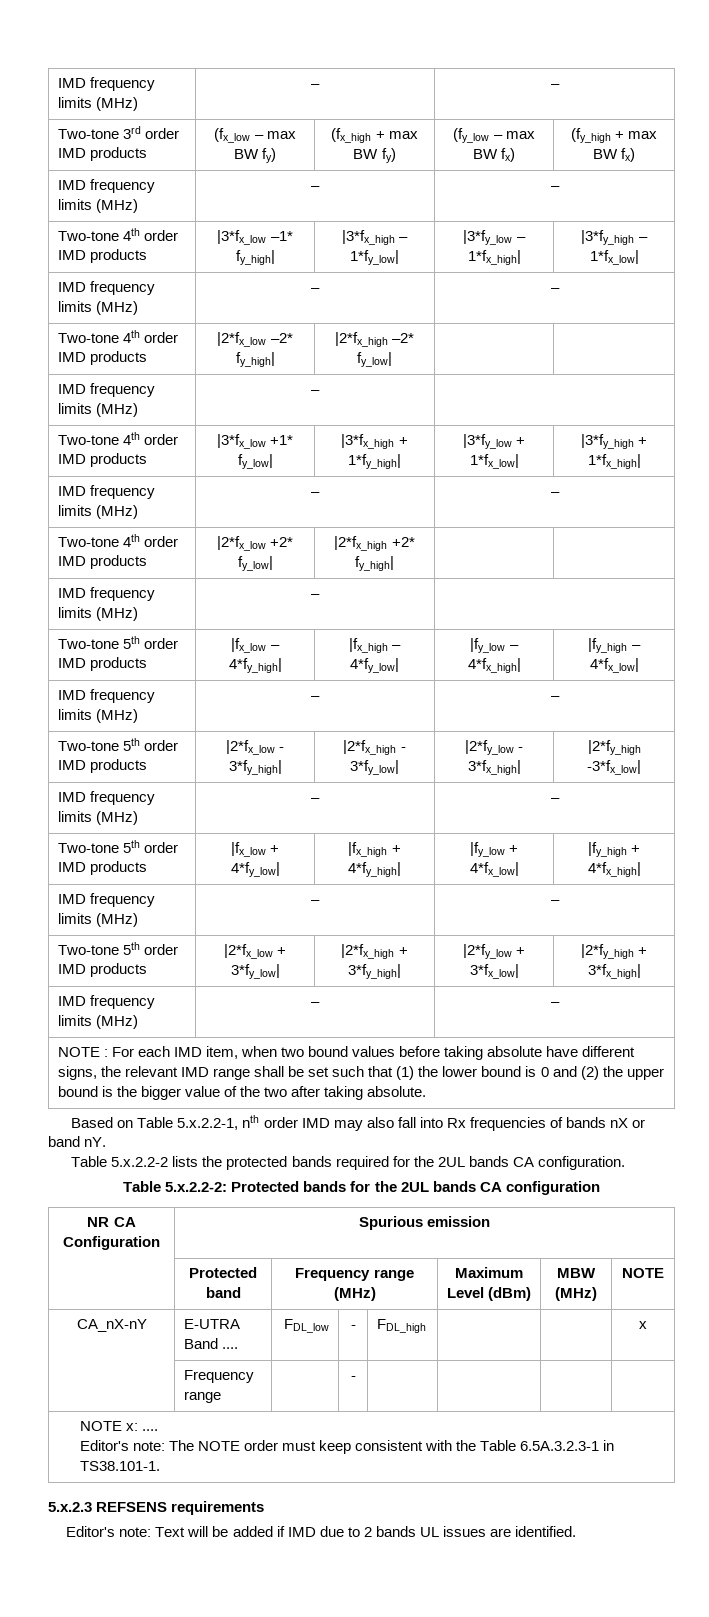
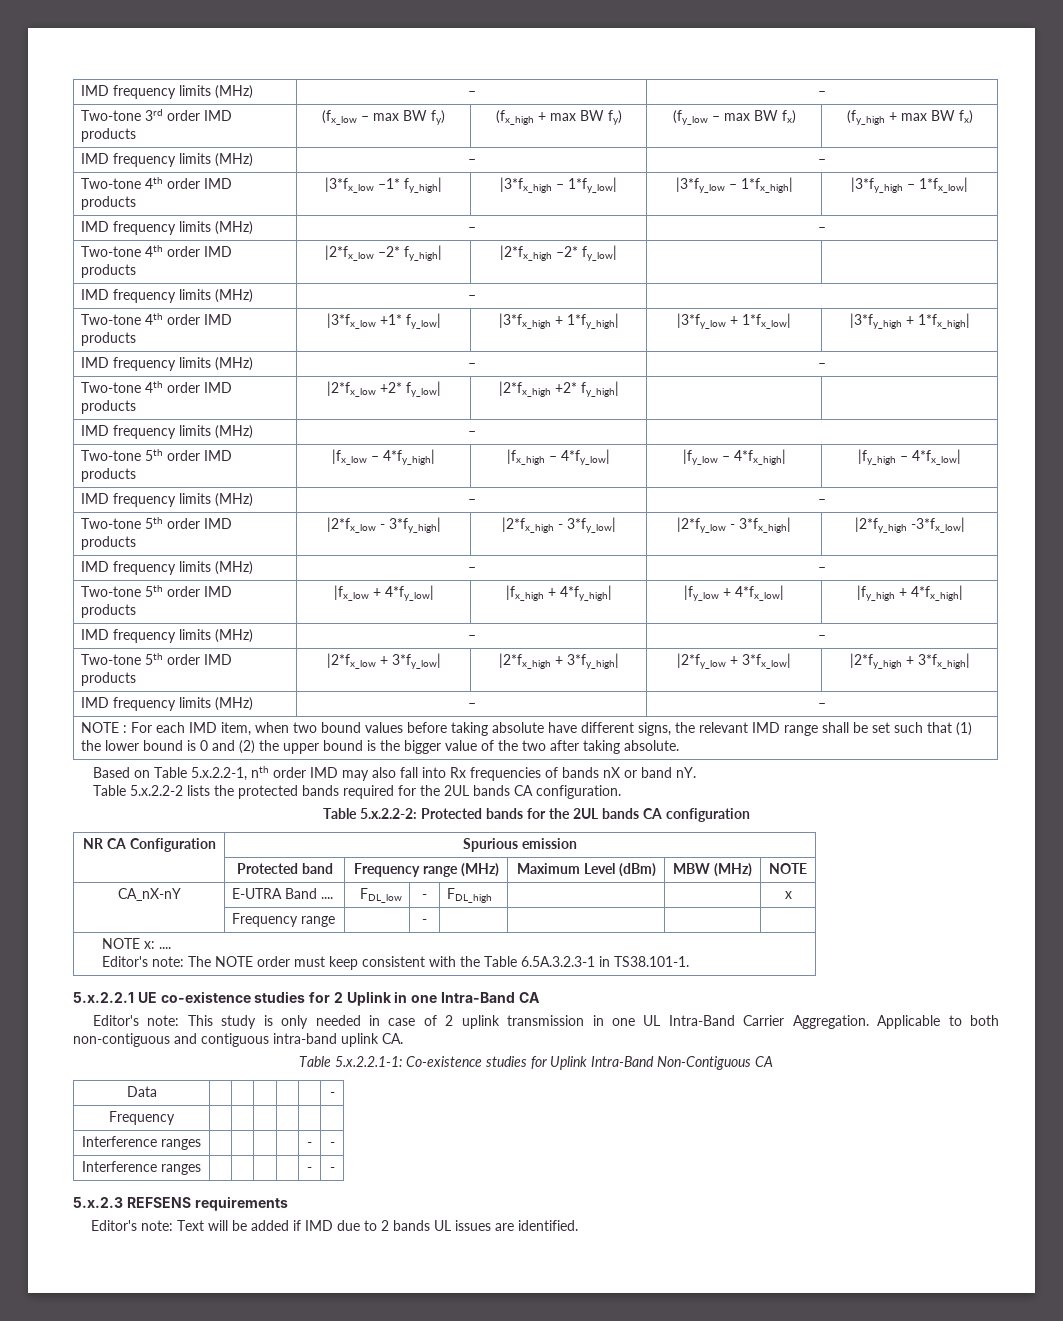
+ 5.x.2.2.1 UE co-existence studies for 2 Uplink in one Intra-Band CA
+ Editor's note: This study is only needed in case of 2 uplink transmission in one UL Intra-Band Carrier Aggregation. Applicable to both non-contiguous and contiguous intra-band uplink CA.
+ Table 5.x.2.2.1-1: Co-existence studies for Uplink Intra-Band Non-Contiguous CA
+ Data | | | | | | -
+ Frequency | | | | | |
+ Interference ranges | | | | | - | -
+ Interference ranges | | | | | - | -

